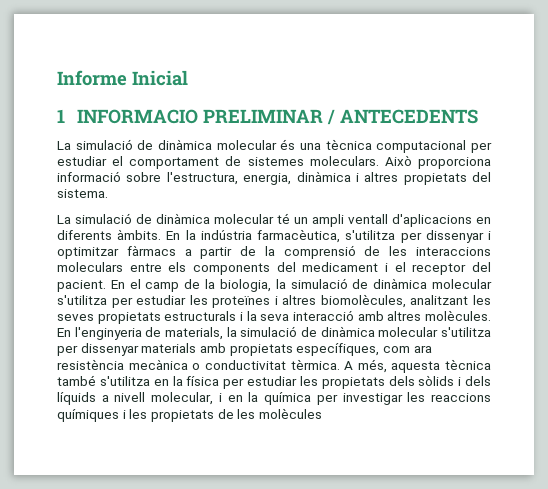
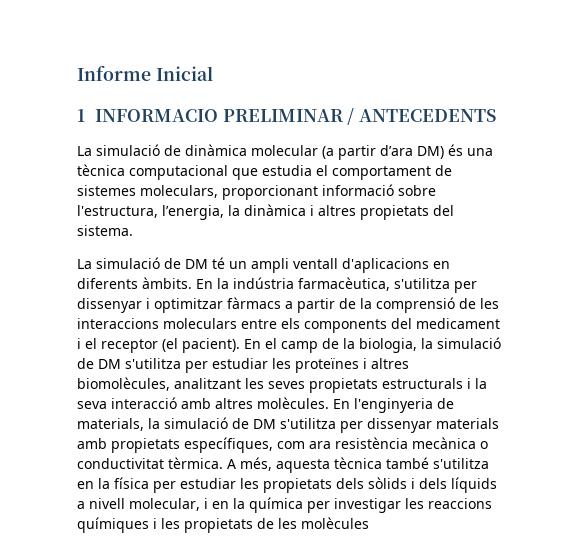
- La simulació de dinàmica molecular és una tècnica computacional per estudiar el comportament de sistemes moleculars. Això proporciona informació sobre l'estructura, energia, dinàmica i altres propietats del sistema.
+ La simulació de dinàmica molecular (a partir d’ara DM) és una tècnica computacional que estudia el comportament de sistemes moleculars, proporcionant informació sobre l'estructura, l’energia, la dinàmica i altres propietats del sistema.
- La simulació de dinàmica molecular té un ampli ventall d'aplicacions en diferents àmbits.
+ La simulació de DM té un ampli ventall d'aplicacions en diferents àmbits.
- En la indústria farmacèutica, s'utilitza per dissenyar i optimitzar fàrmacs a partir de la comprensió de les interaccions moleculars entre els components del medicament i el receptor del pacient.
+ En la indústria farmacèutica, s'utilitza per dissenyar i optimitzar fàrmacs a partir de la comprensió de les interaccions moleculars entre els components del medicament i el receptor (el pacient).
- En el camp de la biologia, la simulació de dinàmica molecular s'utilitza per estudiar les proteïnes i altres biomolècules, analitzant les seves propietats estructurals i la seva interacció amb altres molècules.
+ En el camp de la biologia, la simulació de DM s'utilitza per estudiar les proteïnes i altres biomolècules, analitzant les seves propietats estructurals i la seva interacció amb altres molècules.
- En l'enginyeria de materials, la simulació de dinàmica molecular s'utilitza per dissenyar materials amb propietats específiques, com ara resistència mecànica o conductivitat tèrmica.
+ En l'enginyeria de materials, la simulació de DM s'utilitza per dissenyar materials amb propietats específiques, com ara resistència mecànica o conductivitat tèrmica.

